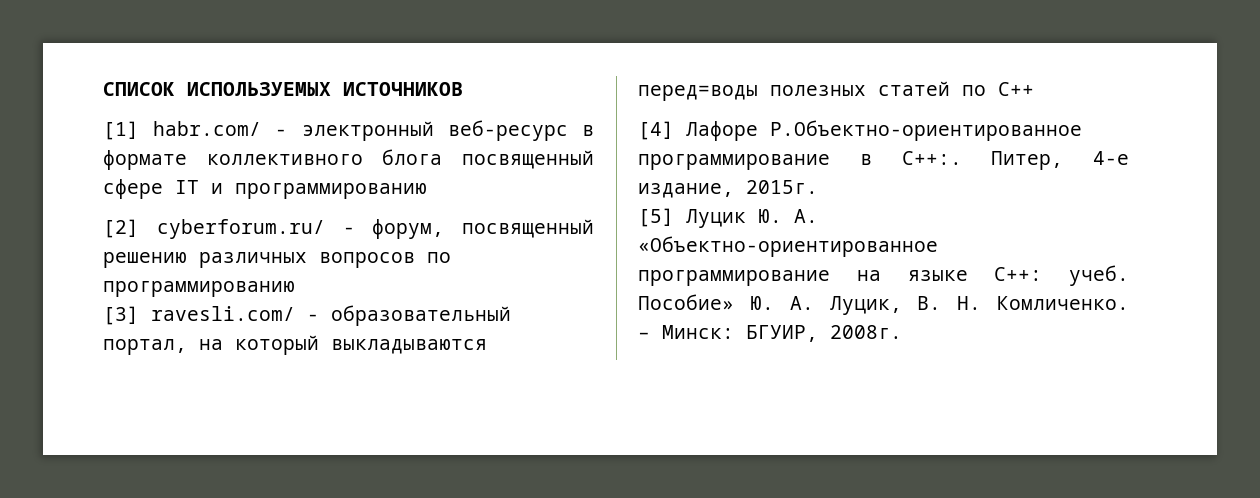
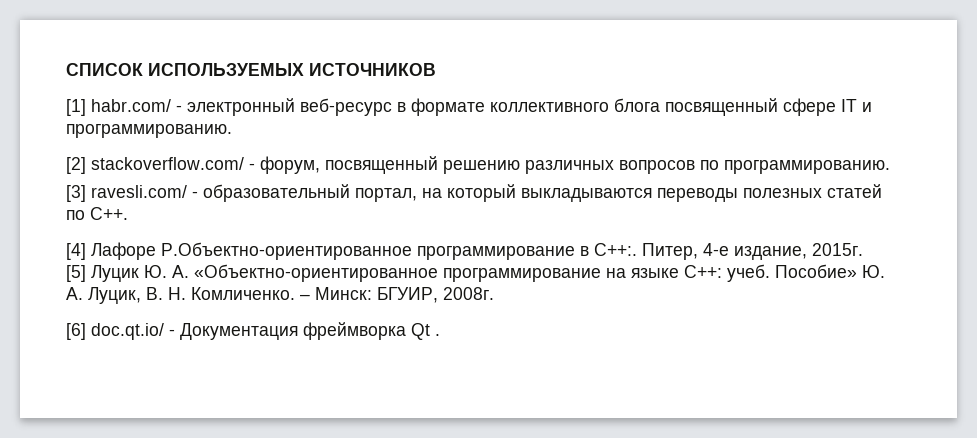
- [1] habr.com/ - электронный веб-ресурс в формате коллективного блога посвященный сфере IT и программированию
+ [1] habr.com/ - электронный веб-ресурс в формате коллективного блога посвященный сфере IT и программированию.
- [2] cyberforum.ru/ - форум, посвященный решению различных вопросов по программированию
+ [2] stackoverflow.com/ - форум, посвященный решению различных вопросов по программированию.
- [3] ravesli.com/ - образовательный портал, на который выкладываются перед=воды полезных статей по C++
+ [3] ravesli.com/ - образовательный портал, на который выкладываются переводы полезных статей по C++.
+ [6] doc.qt.io/ - Документация фреймворка Qt .

